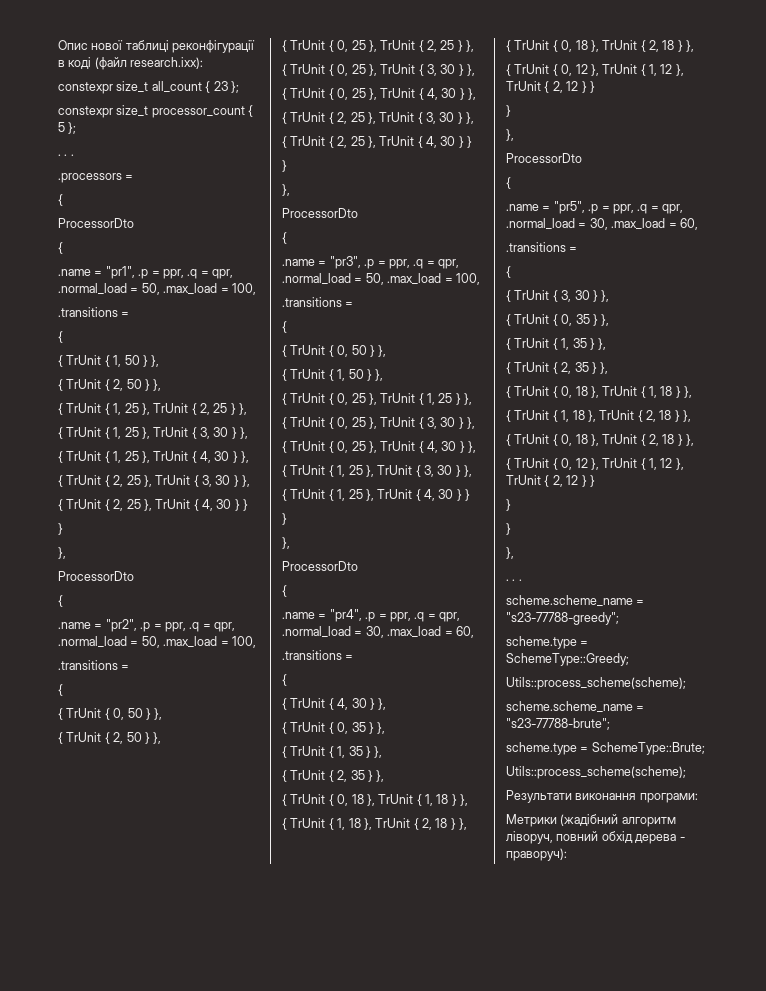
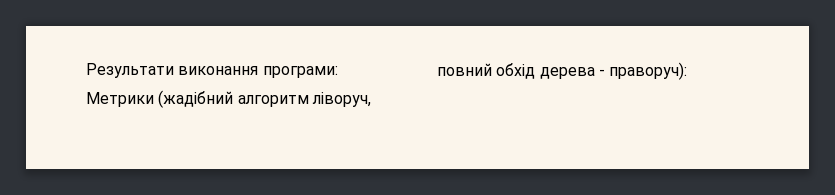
- Опис нової таблиці реконфігурації в коді (файл research.ixx):
- constexpr size_t all_count { 23 };
- constexpr size_t processor_count { 5 };
- . . .
- .processors =
- {
- ProcessorDto
- {
- .name = "pr1", .p = ppr, .q = qpr, .normal_load = 50, .max_load = 100,
- .transitions =
- {
- { TrUnit { 1, 50 } },
- { TrUnit { 2, 50 } },
- { TrUnit { 1, 25 }, TrUnit { 2, 25 } },
- { TrUnit { 1, 25 }, TrUnit { 3, 30 } },
- { TrUnit { 1, 25 }, TrUnit { 4, 30 } },
- { TrUnit { 2, 25 }, TrUnit { 3, 30 } },
- { TrUnit { 2, 25 }, TrUnit { 4, 30 } }
- }
- },
- ProcessorDto
- {
- .name = "pr2", .p = ppr, .q = qpr, .normal_load = 50, .max_load = 100,
- .transitions =
- {
- { TrUnit { 0, 50 } },
- { TrUnit { 2, 50 } },
- { TrUnit { 0, 25 }, TrUnit { 2, 25 } },
- { TrUnit { 0, 25 }, TrUnit { 3, 30 } },
- { TrUnit { 0, 25 }, TrUnit { 4, 30 } },
- { TrUnit { 2, 25 }, TrUnit { 3, 30 } },
- { TrUnit { 2, 25 }, TrUnit { 4, 30 } }
- }
- },
- ProcessorDto
- {
- .name = "pr3", .p = ppr, .q = qpr, .normal_load = 50, .max_load = 100,
- .transitions =
- {
- { TrUnit { 0, 50 } },
- { TrUnit { 1, 50 } },
- { TrUnit { 0, 25 }, TrUnit { 1, 25 } },
- { TrUnit { 0, 25 }, TrUnit { 3, 30 } },
- { TrUnit { 0, 25 }, TrUnit { 4, 30 } },
- { TrUnit { 1, 25 }, TrUnit { 3, 30 } },
- { TrUnit { 1, 25 }, TrUnit { 4, 30 } }
- }
- },
- ProcessorDto
- {
- .name = "pr4", .p = ppr, .q = qpr, .normal_load = 30, .max_load = 60,
- .transitions =
- {
- { TrUnit { 4, 30 } },
- { TrUnit { 0, 35 } },
- { TrUnit { 1, 35 } },
- { TrUnit { 2, 35 } },
- { TrUnit { 0, 18 }, TrUnit { 1, 18 } },
- { TrUnit { 1, 18 }, TrUnit { 2, 18 } },
- { TrUnit { 0, 18 }, TrUnit { 2, 18 } },
- { TrUnit { 0, 12 }, TrUnit { 1, 12 }, TrUnit { 2, 12 } }
- }
- },
- ProcessorDto
- {
- .name = "pr5", .p = ppr, .q = qpr, .normal_load = 30, .max_load = 60,
- .transitions =
- {
- { TrUnit { 3, 30 } },
- { TrUnit { 0, 35 } },
- { TrUnit { 1, 35 } },
- { TrUnit { 2, 35 } },
- { TrUnit { 0, 18 }, TrUnit { 1, 18 } },
- { TrUnit { 1, 18 }, TrUnit { 2, 18 } },
- { TrUnit { 0, 18 }, TrUnit { 2, 18 } },
- { TrUnit { 0, 12 }, TrUnit { 1, 12 }, TrUnit { 2, 12 } }
- }
- }
- },
- . . .
- scheme.scheme_name = "s23-77788-greedy";
- scheme.type = SchemeType::Greedy;
- Utils::process_scheme(scheme);
- scheme.scheme_name = "s23-77788-brute";
- scheme.type = SchemeType::Brute;
- Utils::process_scheme(scheme);

